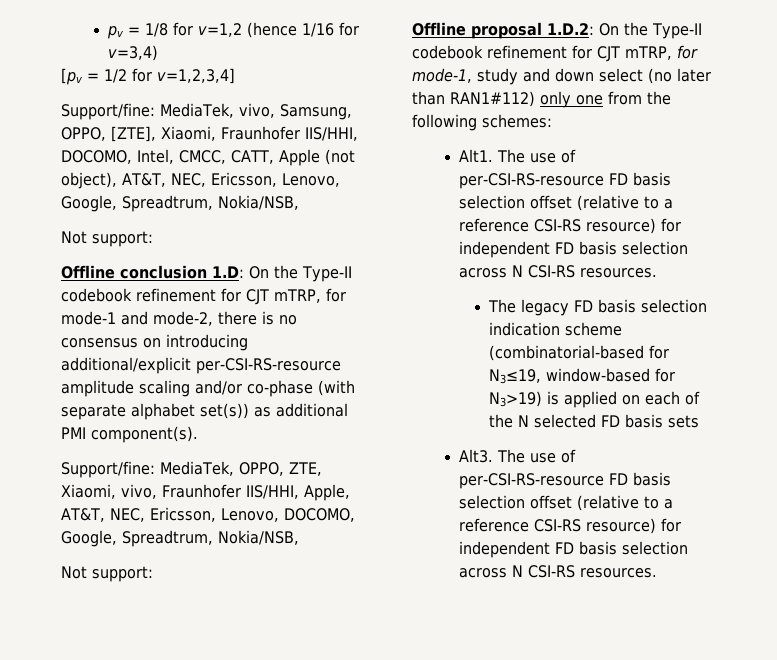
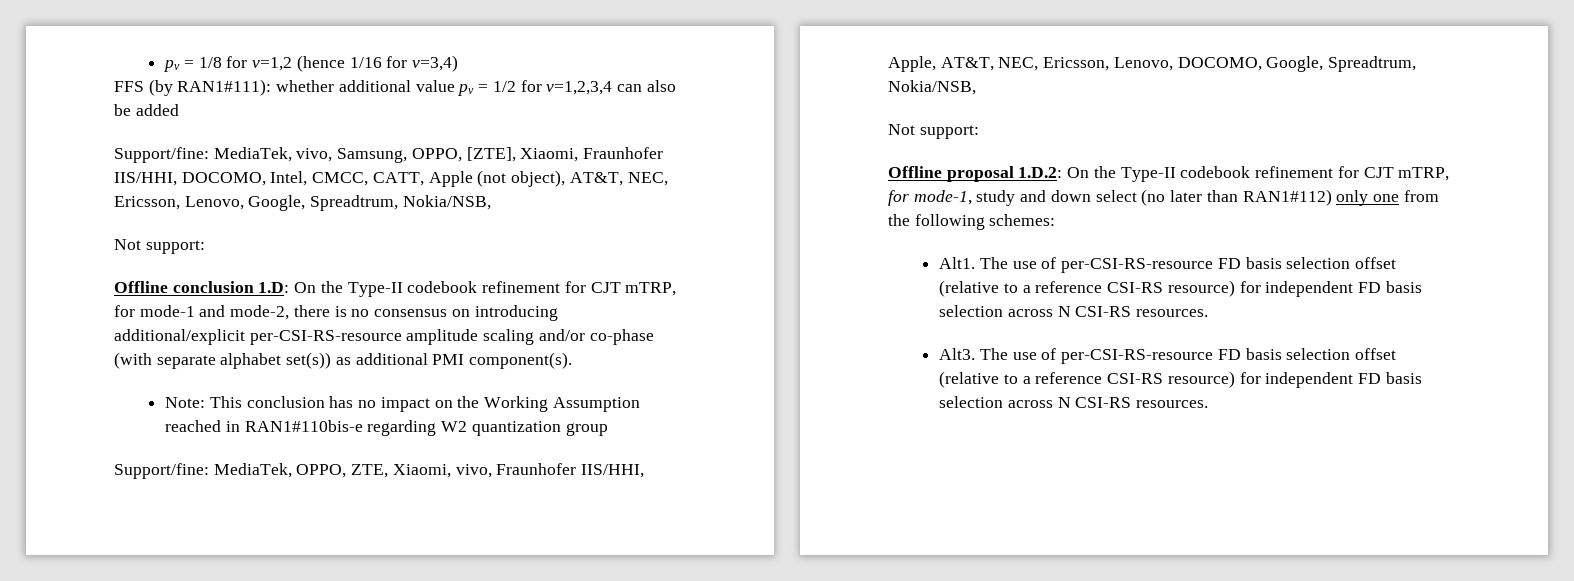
- [pv = 1/2 for v=1,2,3,4]
+ FFS (by RAN1#111): whether additional value pv = 1/2 for v=1,2,3,4 can also be added
+ Note: This conclusion has no impact on the Working Assumption reached in RAN1#110bis-e regarding W2 quantization group
- The legacy FD basis selection indication scheme (combinatorial-based for N3≤19, window-based for N3>19) is applied on each of the N selected FD basis sets

